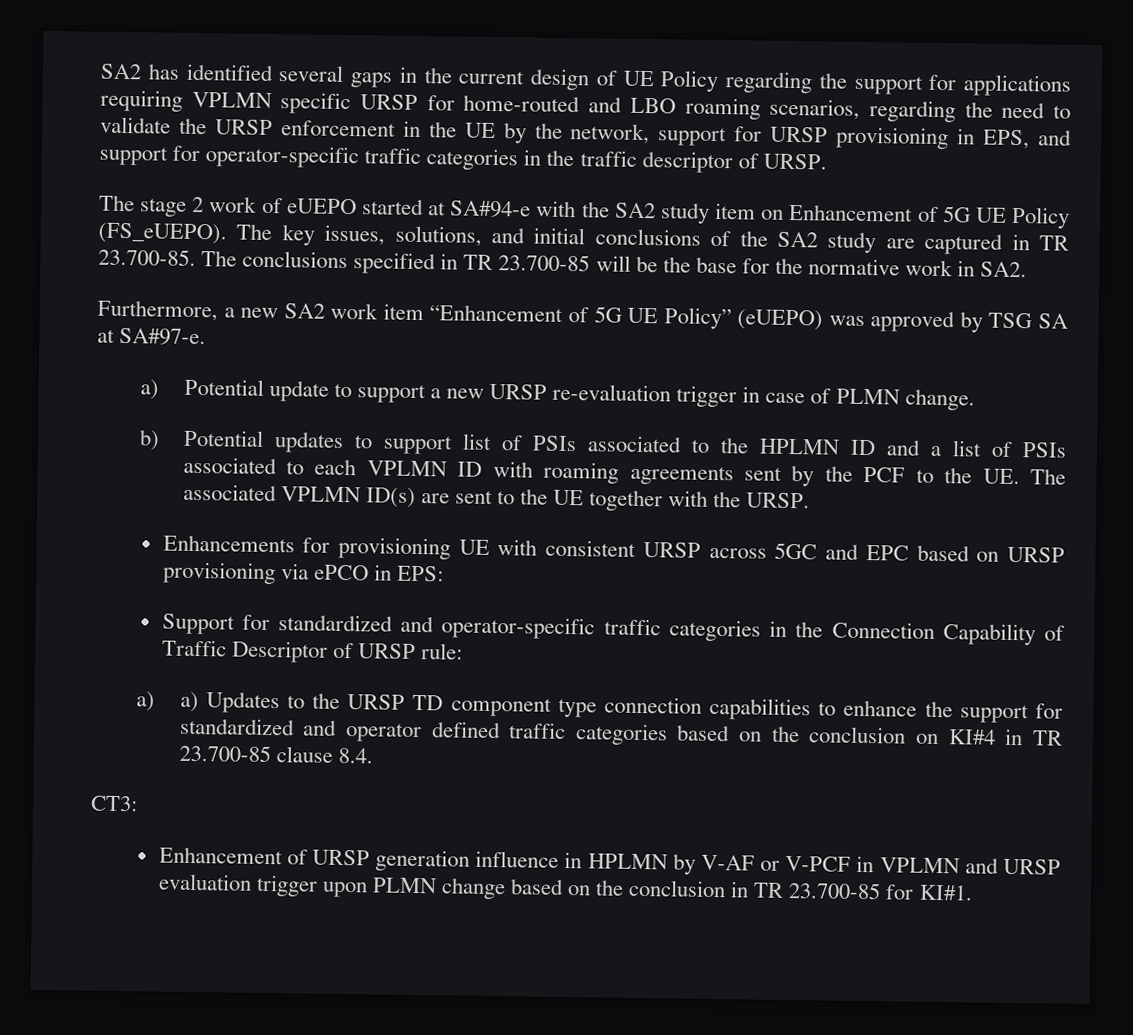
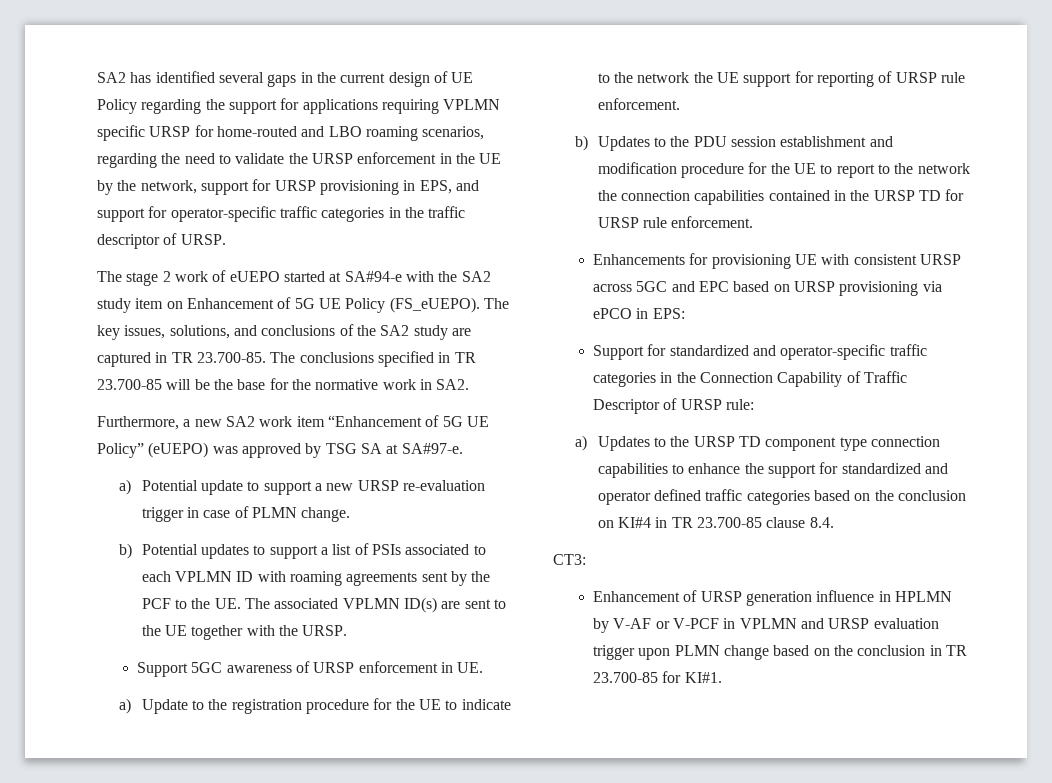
- The key issues, solutions, and initial conclusions of the SA2 study are captured in TR 23.700-85. The conclusions specified in TR 23.700-85 will be the base for the normative work in SA2.
+ The key issues, solutions, and conclusions of the SA2 study are captured in TR 23.700-85. The conclusions specified in TR 23.700-85 will be the base for the normative work in SA2.
- b) Potential updates to support list of PSIs associated to the HPLMN ID and a list of PSIs associated to each VPLMN ID with roaming agreements sent by the PCF to the UE. The associated VPLMN ID(s) are sent to the UE together with the URSP.
+ b) Potential updates to support a list of PSIs associated to each VPLMN ID with roaming agreements sent by the PCF to the UE. The associated VPLMN ID(s) are sent to the UE together with the URSP.
+ Support 5GC awareness of URSP enforcement in UE.
+ a) Update to the registration procedure for the UE to indicate to the network the UE support for reporting of URSP rule enforcement.
+ b) Updates to the PDU session establishment and modification procedure for the UE to report to the network the connection capabilities contained in the URSP TD for URSP rule enforcement.
- a) a) Updates to the URSP TD component type connection capabilities to enhance the support for standardized and operator defined traffic categories based on the conclusion on KI#4 in TR 23.700-85 clause 8.4.
+ a) Updates to the URSP TD component type connection capabilities to enhance the support for standardized and operator defined traffic categories based on the conclusion on KI#4 in TR 23.700-85 clause 8.4.

